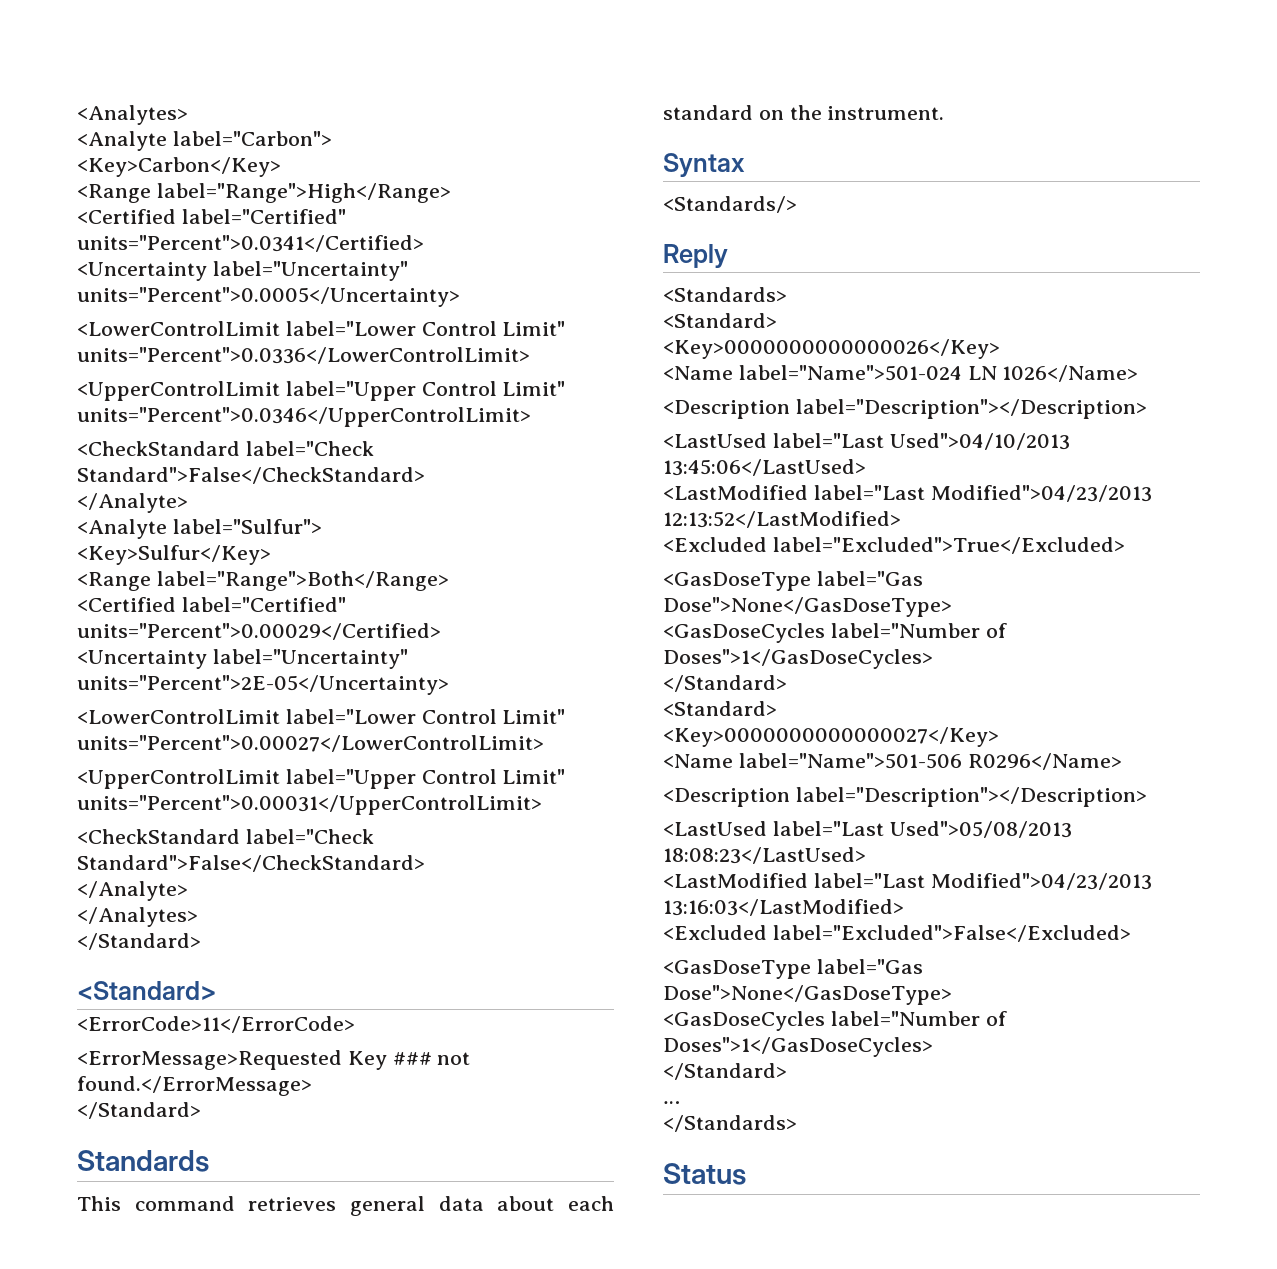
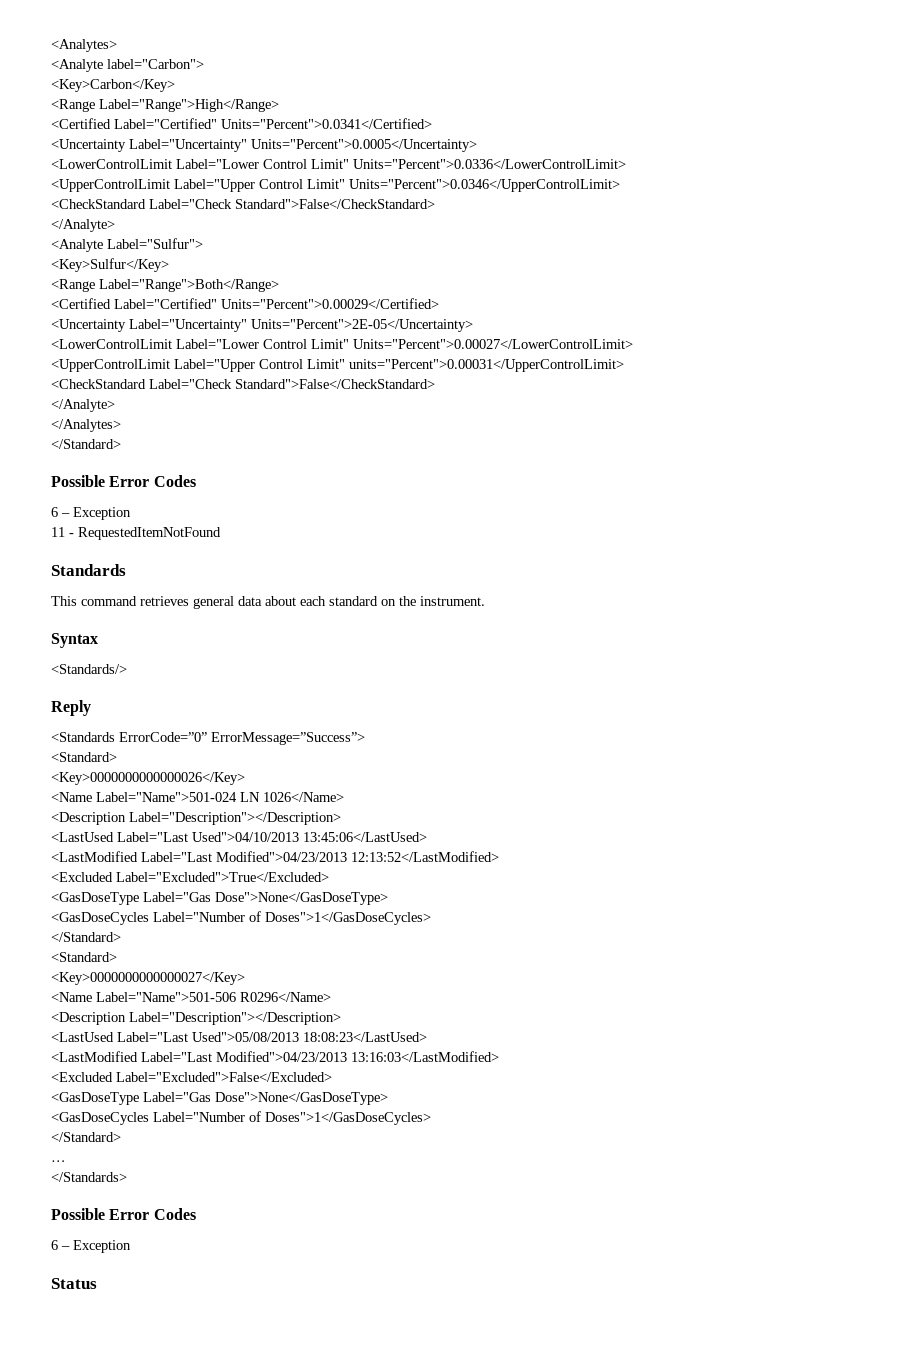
- <Range label="Range">High</Range>
- <Certified label="Certified" units="Percent">0.0341</Certified>
- <Uncertainty label="Uncertainty" units="Percent">0.0005</Uncertainty>
- <LowerControlLimit label="Lower Control Limit" units="Percent">0.0336</LowerControlLimit>
- <UpperControlLimit label="Upper Control Limit" units="Percent">0.0346</UpperControlLimit>
- <CheckStandard label="Check Standard">False</CheckStandard>
+ <Range Label="Range">High</Range>
+ <Certified Label="Certified" Units="Percent">0.0341</Certified>
+ <Uncertainty Label="Uncertainty" Units="Percent">0.0005</Uncertainty>
+ <LowerControlLimit Label="Lower Control Limit" Units="Percent">0.0336</LowerControlLimit>
+ <UpperControlLimit Label="Upper Control Limit" Units="Percent">0.0346</UpperControlLimit>
+ <CheckStandard Label="Check Standard">False</CheckStandard>
- <Analyte label="Sulfur">
+ <Analyte Label="Sulfur">
- <Range label="Range">Both</Range>
- <Certified label="Certified" units="Percent">0.00029</Certified>
- <Uncertainty label="Uncertainty" units="Percent">2E-05</Uncertainty>
- <LowerControlLimit label="Lower Control Limit" units="Percent">0.00027</LowerControlLimit>
- <UpperControlLimit label="Upper Control Limit" units="Percent">0.00031</UpperControlLimit>
- <CheckStandard label="Check Standard">False</CheckStandard>
+ <Range Label="Range">Both</Range>
+ <Certified Label="Certified" Units="Percent">0.00029</Certified>
+ <Uncertainty Label="Uncertainty" Units="Percent">2E-05</Uncertainty>
+ <LowerControlLimit Label="Lower Control Limit" Units="Percent">0.00027</LowerControlLimit>
+ <UpperControlLimit Label="Upper Control Limit" units="Percent">0.00031</UpperControlLimit>
+ <CheckStandard Label="Check Standard">False</CheckStandard>
  </Analytes>
  </Standard>
- <Standard>
- <ErrorCode>11</ErrorCode>
- <ErrorMessage>Requested Key ### not found.</ErrorMessage>
- </Standard>
+ Possible Error Codes
+ 6 – Exception
+ 11 - RequestedItemNotFound
- <Standards>
+ <Standards ErrorCode=”0” ErrorMessage=”Success”>
- <Name label="Name">501-024 LN 1026</Name>
- <Description label="Description"></Description>
- <LastUsed label="Last Used">04/10/2013 13:45:06</LastUsed>
+ <Name Label="Name">501-024 LN 1026</Name>
+ <Description Label="Description"></Description>
+ <LastUsed Label="Last Used">04/10/2013 13:45:06</LastUsed>
- <LastModified label="Last Modified">04/23/2013 12:13:52</LastModified>
+ <LastModified Label="Last Modified">04/23/2013 12:13:52</LastModified>
- <Excluded label="Excluded">True</Excluded>
- <GasDoseType label="Gas Dose">None</GasDoseType>
- <GasDoseCycles label="Number of Doses">1</GasDoseCycles>
+ <Excluded Label="Excluded">True</Excluded>
+ <GasDoseType Label="Gas Dose">None</GasDoseType>
+ <GasDoseCycles Label="Number of Doses">1</GasDoseCycles>
- <Name label="Name">501-506 R0296</Name>
- <Description label="Description"></Description>
- <LastUsed label="Last Used">05/08/2013 18:08:23</LastUsed>
+ <Name Label="Name">501-506 R0296</Name>
+ <Description Label="Description"></Description>
+ <LastUsed Label="Last Used">05/08/2013 18:08:23</LastUsed>
- <LastModified label="Last Modified">04/23/2013 13:16:03</LastModified>
+ <LastModified Label="Last Modified">04/23/2013 13:16:03</LastModified>
- <Excluded label="Excluded">False</Excluded>
- <GasDoseType label="Gas Dose">None</GasDoseType>
- <GasDoseCycles label="Number of Doses">1</GasDoseCycles>
+ <Excluded Label="Excluded">False</Excluded>
+ <GasDoseType Label="Gas Dose">None</GasDoseType>
+ <GasDoseCycles Label="Number of Doses">1</GasDoseCycles>
  </Standards>
+ Possible Error Codes
+ 6 – Exception

